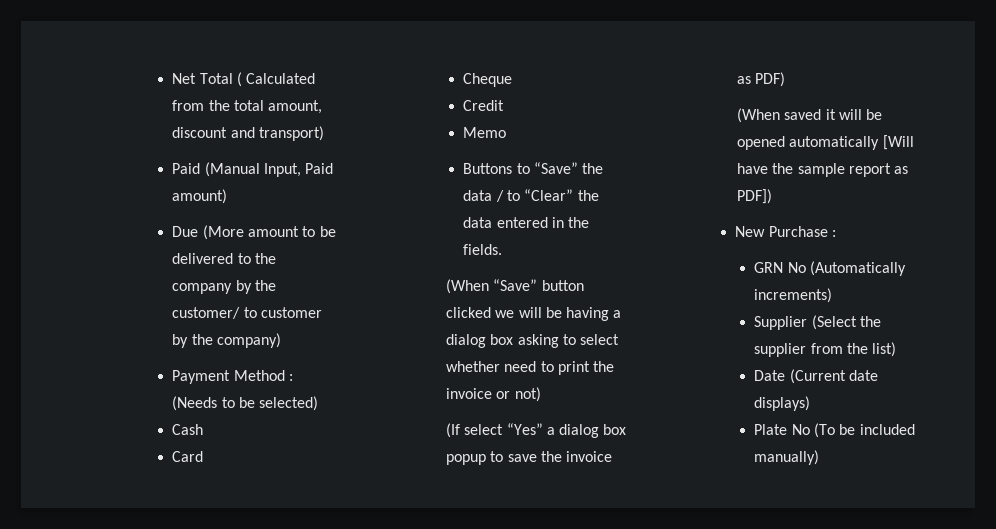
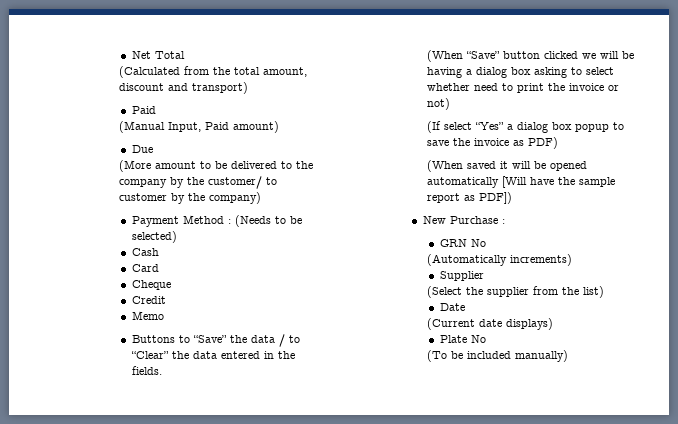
- Net Total ( Calculated from the total amount, discount and transport)
- Paid (Manual Input, Paid amount)
+ Net Total
+ (Calculated from the total amount, discount and transport)
+ Paid
+ (Manual Input, Paid amount)
- Due (More amount to be delivered to the company by the customer/ to customer by the company)
+ Due
+ (More amount to be delivered to the company by the customer/ to customer by the company)
- GRN No (Automatically increments)
+ GRN No
+ (Automatically increments)
- Supplier (Select the supplier from the list)
+ Supplier
+ (Select the supplier from the list)
- Date (Current date displays)
+ Date
+ (Current date displays)
- Plate No (To be included manually)
+ Plate No
+ (To be included manually)

